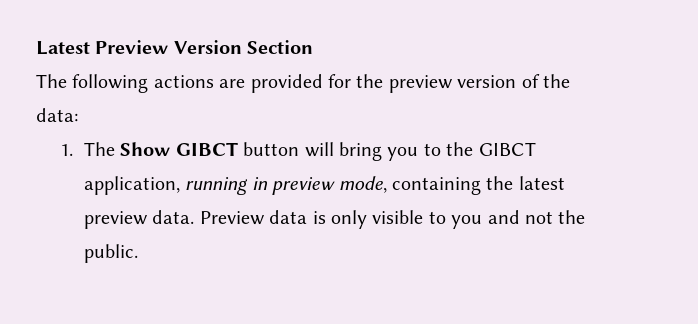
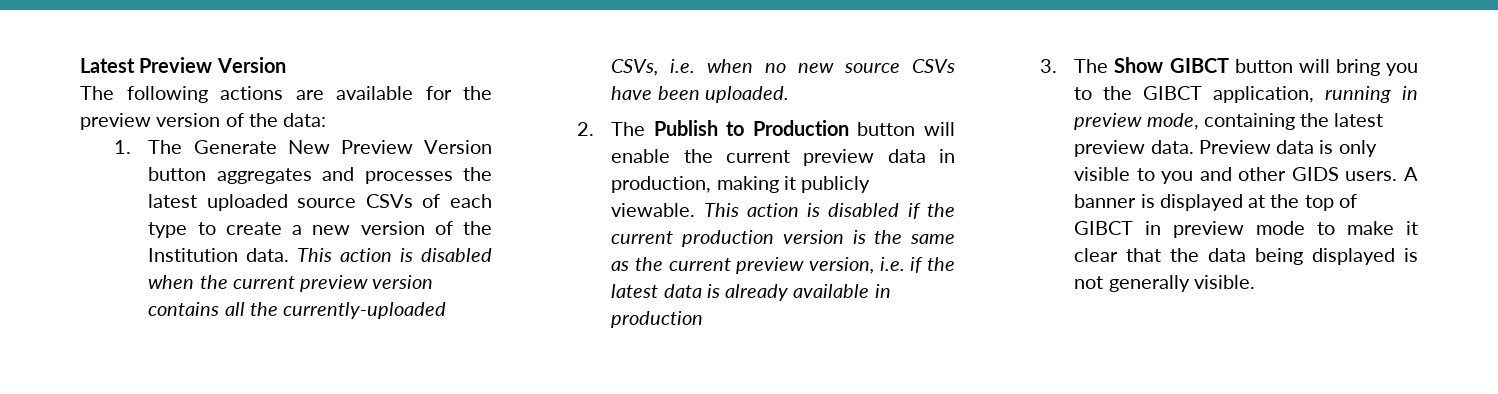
- Latest Preview Version Section
+ Latest Preview Version
- The following actions are provided for the preview version of the data:
+ The following actions are available for the preview version of the data:
- 1. The Show GIBCT button will bring you to the GIBCT application, running in preview mode, containing the latest preview data.
+ 1. The Generate New Preview Version button aggregates and processes the latest uploaded source CSVs of each type to create a new version of the Institution data. This action is disabled when the current preview version contains all the currently-uploaded CSVs, i.e. when no new source CSVs have been uploaded.
+ 2. The Publish to Production button will enable the current preview data in production, making it publicly viewable. This action is disabled if the current production version is the same as the current preview version, i.e. if the latest data is already available in production
+ 3. The Show GIBCT button will bring you to the GIBCT application, running in preview mode, containing the latest preview data.
- Preview data is only visible to you and not the public.
+ Preview data is only visible to you and other GIDS users. A banner is displayed at the top of GIBCT in preview mode to make it clear that the data being displayed is not generally visible.

